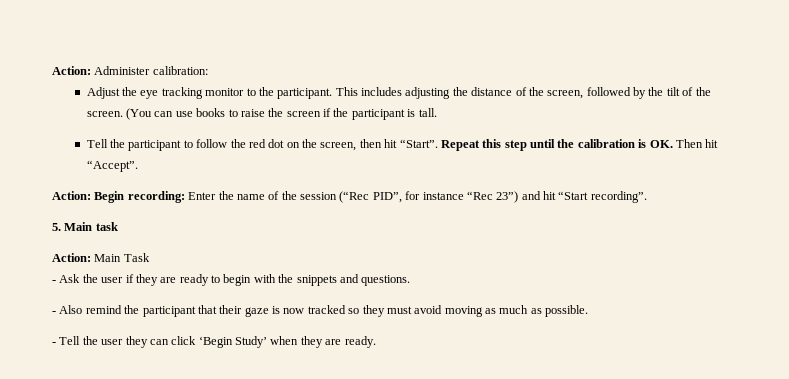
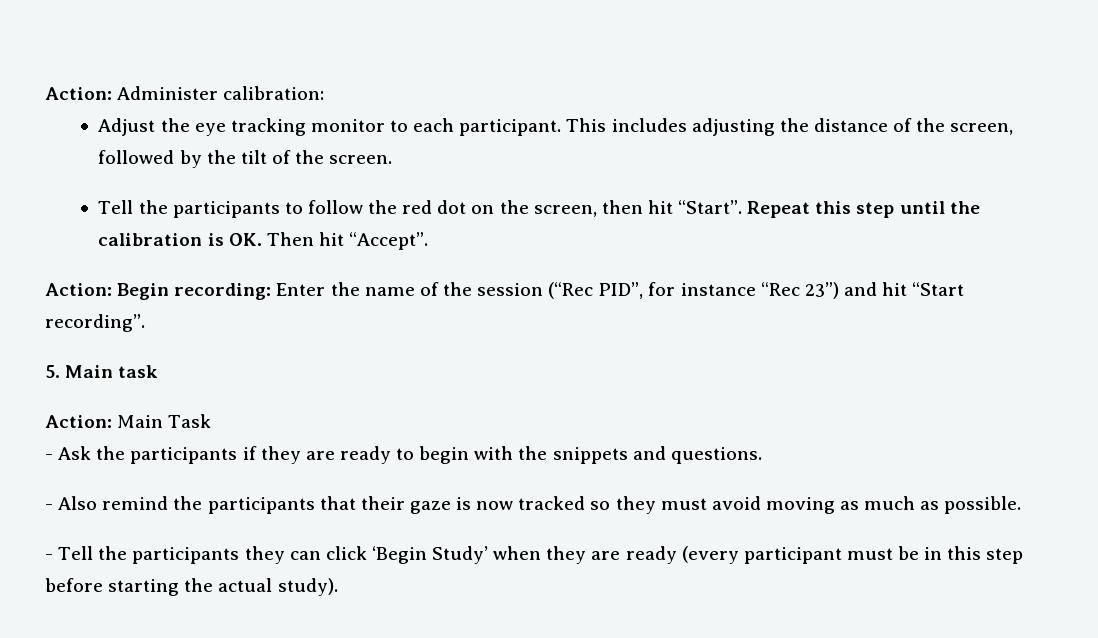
- Adjust the eye tracking monitor to the participant.
+ Adjust the eye tracking monitor to each participant.
- This includes adjusting the distance of the screen, followed by the tilt of the screen. (You can use books to raise the screen if the participant is tall.
- Tell the participant to follow the red dot on the screen, then hit “Start”.
+ This includes adjusting the distance of the screen, followed by the tilt of the screen.
+ Tell the participants to follow the red dot on the screen, then hit “Start”.
- - Ask the user if they are ready to begin with the snippets and questions.
+ - Ask the participants if they are ready to begin with the snippets and questions.
- - Also remind the participant that their gaze is now tracked so they must avoid moving as much as possible.
+ - Also remind the participants that their gaze is now tracked so they must avoid moving as much as possible.
- - Tell the user they can click ‘Begin Study’ when they are ready.
+ - Tell the participants they can click ‘Begin Study’ when they are ready (every participant must be in this step before starting the actual study).

